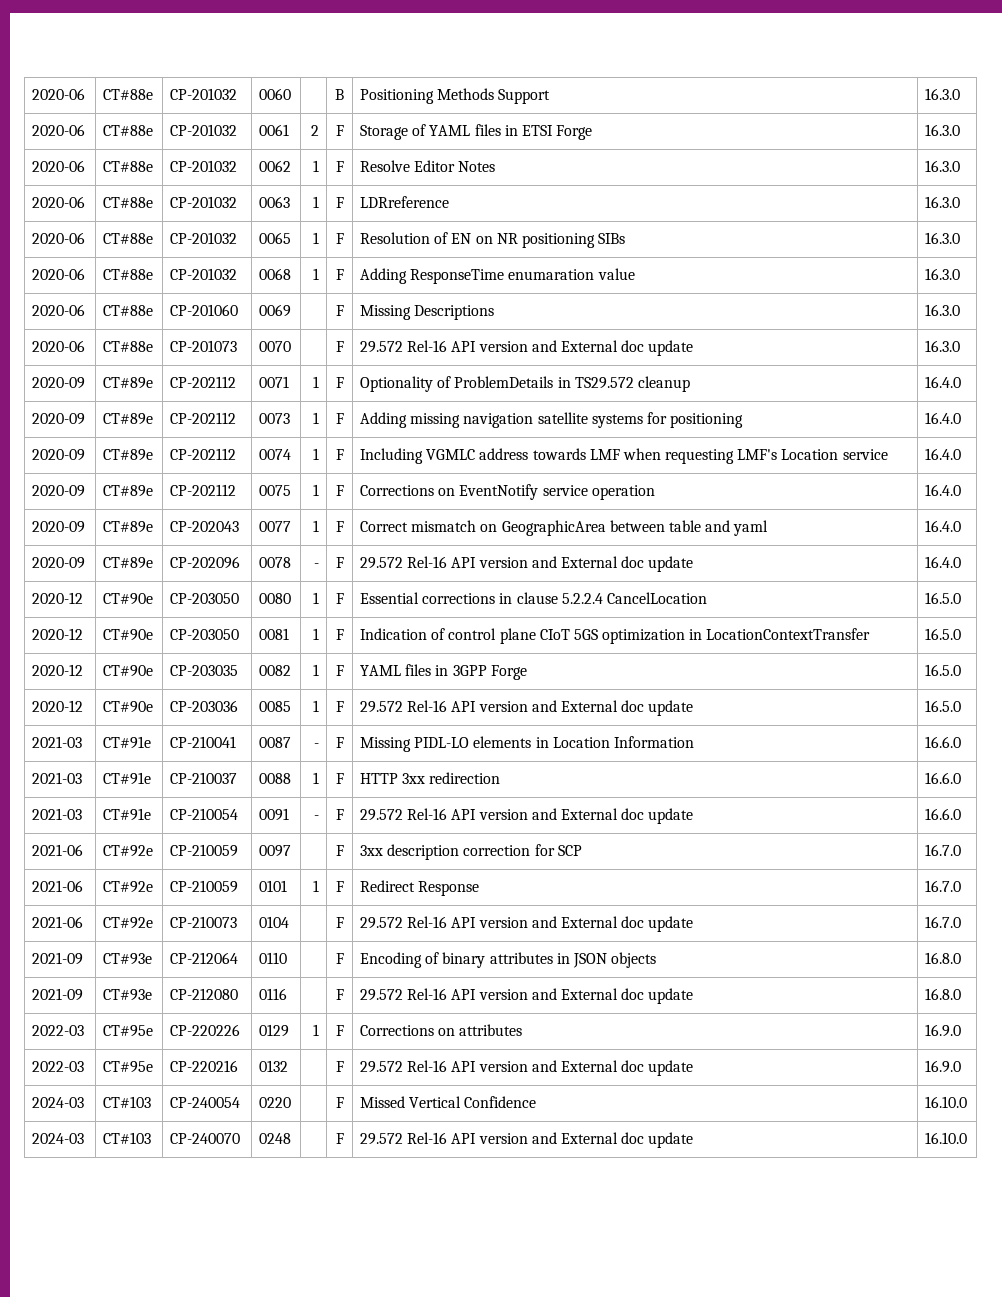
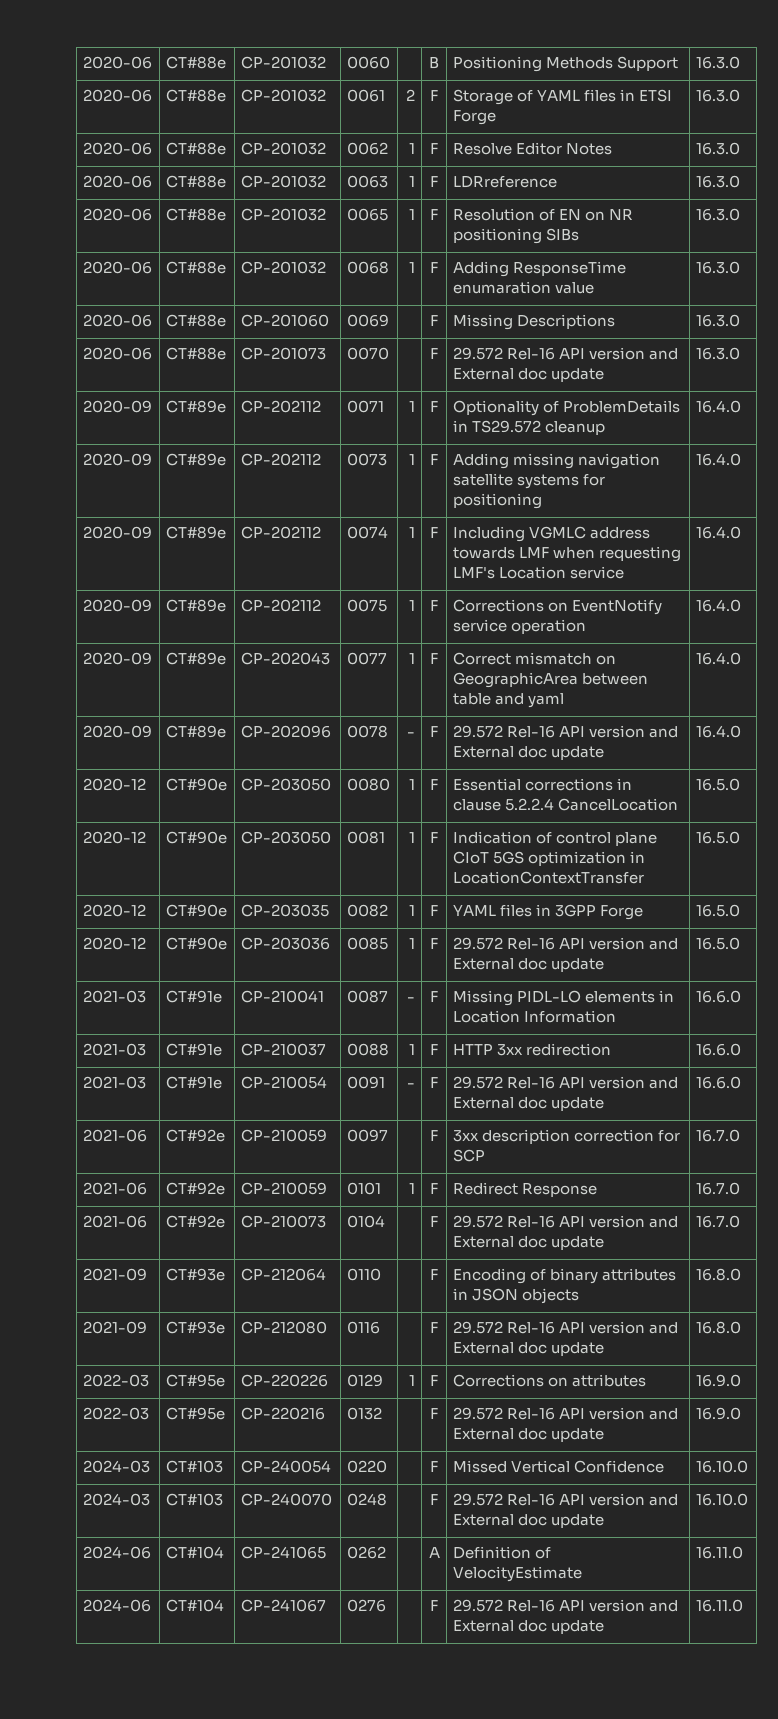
+ 2024-06 | CT#104 | CP-241065 | 0262 | | A | Definition of VelocityEstimate | 16.11.0
+ 2024-06 | CT#104 | CP-241067 | 0276 | | F | 29.572 Rel-16 API version and External doc update | 16.11.0

